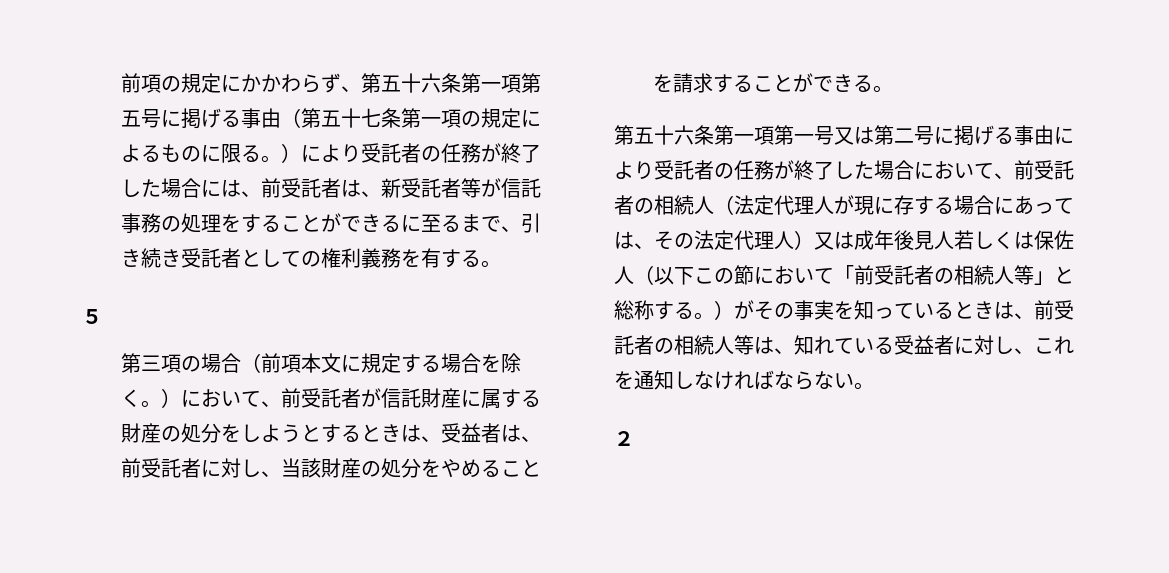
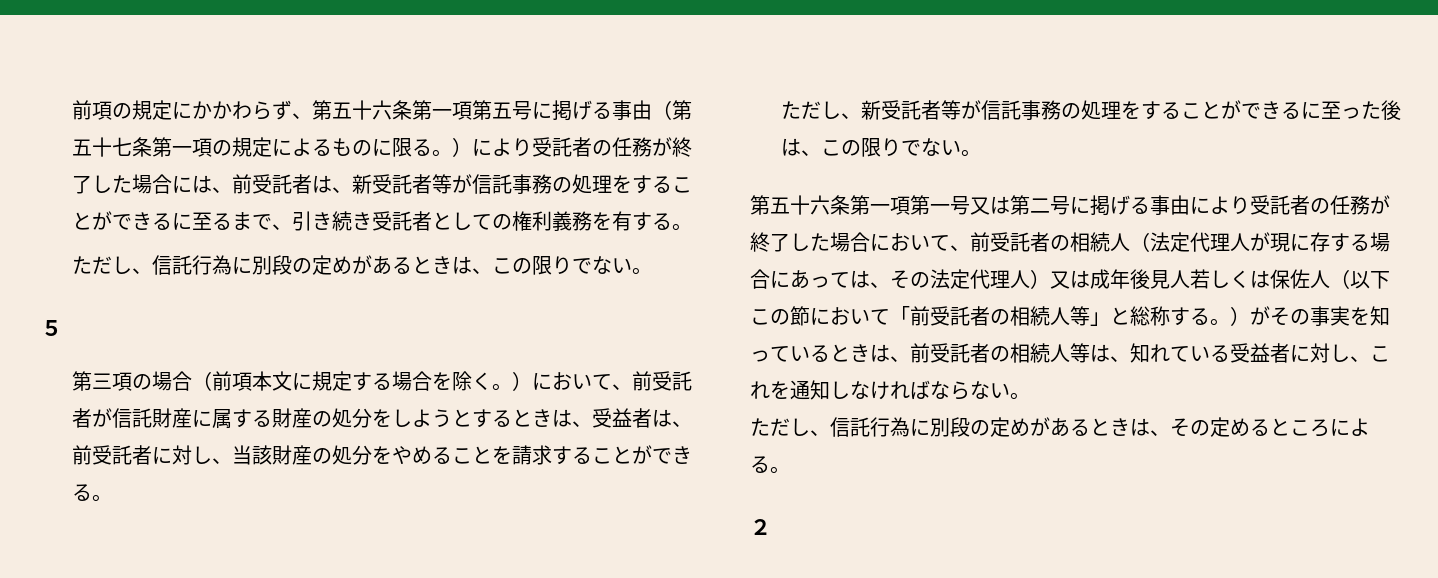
+ ただし、信託行為に別段の定めがあるときは、この限りでない。
+ ただし、新受託者等が信託事務の処理をすることができるに至った後は、この限りでない。
+ ただし、信託行為に別段の定めがあるときは、その定めるところによる。

